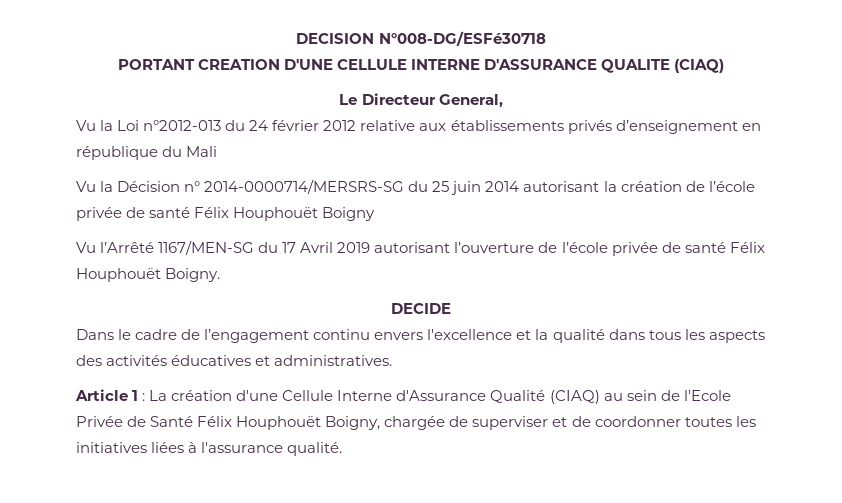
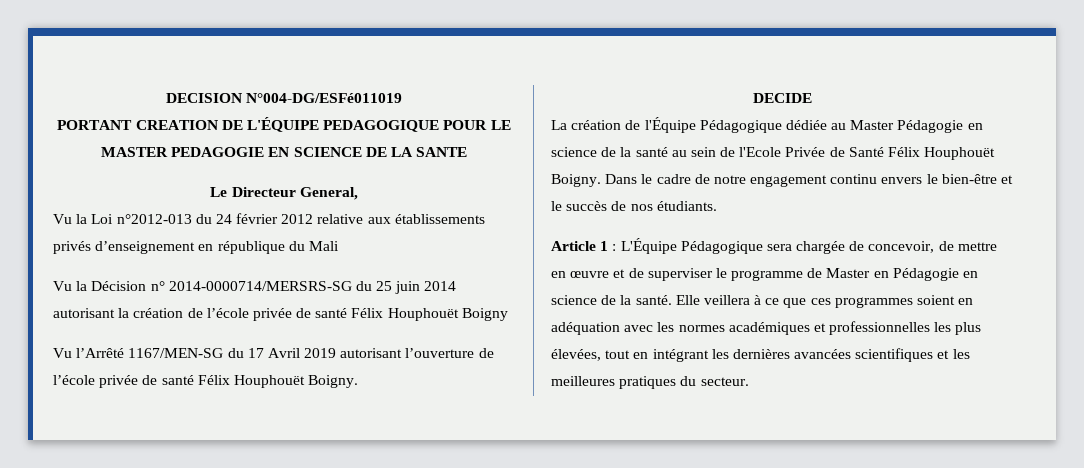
- DECISION N°008-DG/ESFé30718
+ DECISION N°004-DG/ESFé011019
- PORTANT CREATION D'UNE CELLULE INTERNE D'ASSURANCE QUALITE (CIAQ)
+ PORTANT CREATION DE L'ÉQUIPE PEDAGOGIQUE POUR LE MASTER PEDAGOGIE EN SCIENCE DE LA SANTE
- Dans le cadre de l’engagement continu envers l'excellence et la qualité dans tous les aspects des activités éducatives et administratives.
- Article 1 : La création d'une Cellule Interne d'Assurance Qualité (CIAQ) au sein de l'Ecole Privée de Santé Félix Houphouët Boigny, chargée de superviser et de coordonner toutes les initiatives liées à l'assurance qualité.
+ La création de l'Équipe Pédagogique dédiée au Master Pédagogie en science de la santé au sein de l'Ecole Privée de Santé Félix Houphouët Boigny. Dans le cadre de notre engagement continu envers le bien-être et le succès de nos étudiants.
+ Article 1 : L'Équipe Pédagogique sera chargée de concevoir, de mettre en œuvre et de superviser le programme de Master en Pédagogie en science de la santé. Elle veillera à ce que ces programmes soient en adéquation avec les normes académiques et professionnelles les plus élevées, tout en intégrant les dernières avancées scientifiques et les meilleures pratiques du secteur.

